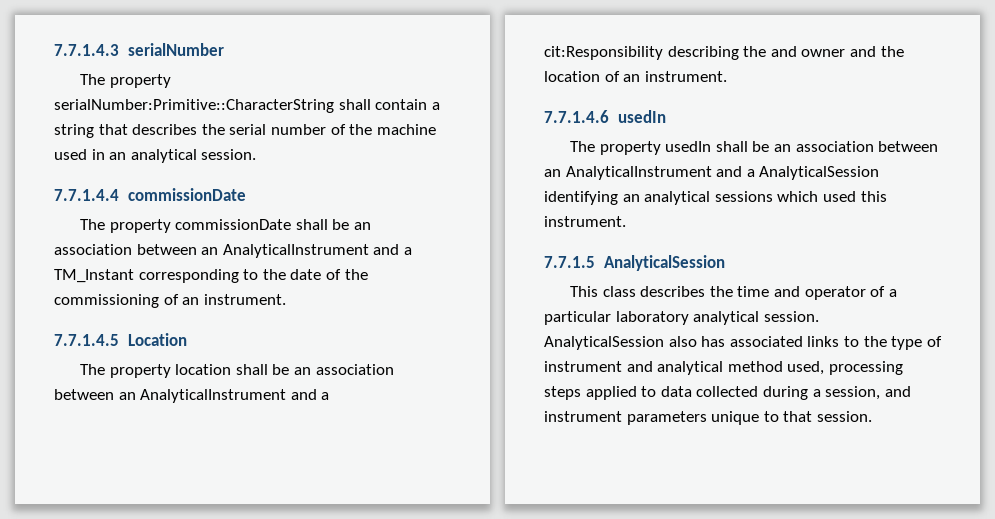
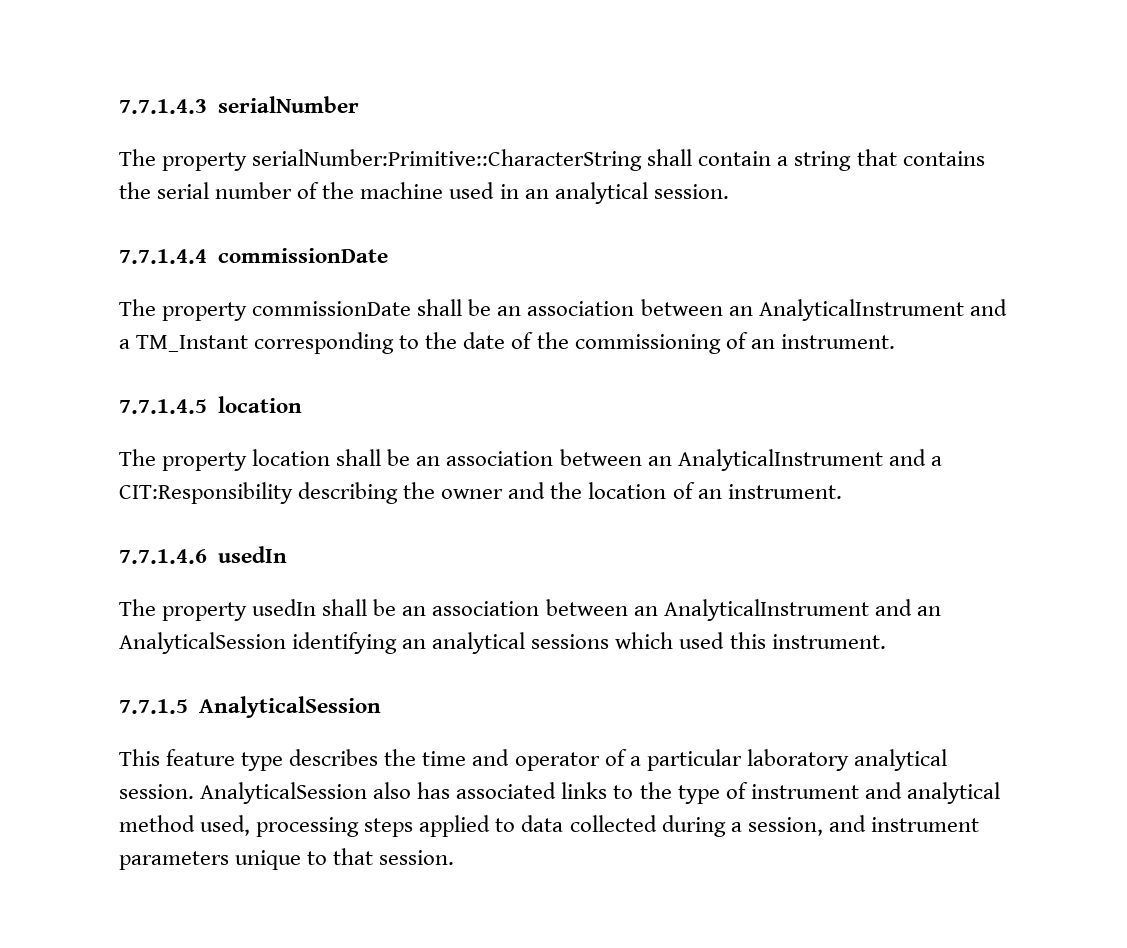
- The property serialNumber:Primitive::CharacterString shall contain a string that describes the serial number of the machine used in an analytical session.
+ The property serialNumber:Primitive::CharacterString shall contain a string that contains the serial number of the machine used in an analytical session.
- 7.7.1.4.5 Location
+ 7.7.1.4.5 location
- The property location shall be an association between an AnalyticalInstrument and a cit:Responsibility describing the and owner and the location of an instrument.
+ The property location shall be an association between an AnalyticalInstrument and a CIT:Responsibility describing the owner and the location of an instrument.
- The property usedIn shall be an association between an AnalyticalInstrument and a AnalyticalSession identifying an analytical sessions which used this instrument.
+ The property usedIn shall be an association between an AnalyticalInstrument and an AnalyticalSession identifying an analytical sessions which used this instrument.
- This class describes the time and operator of a particular laboratory analytical session.
+ This feature type describes the time and operator of a particular laboratory analytical session.

